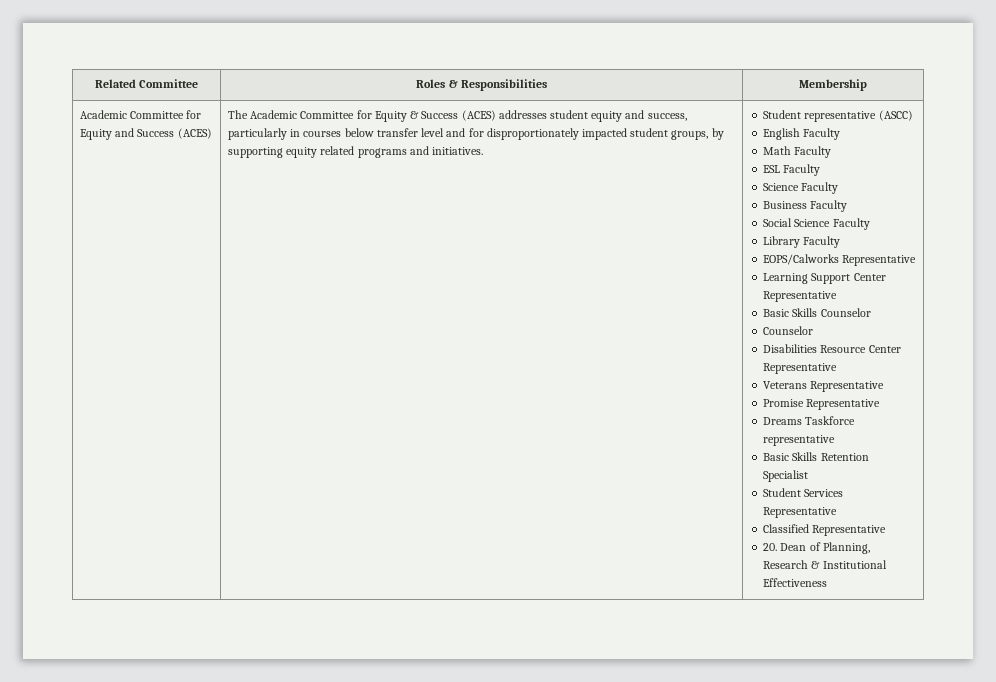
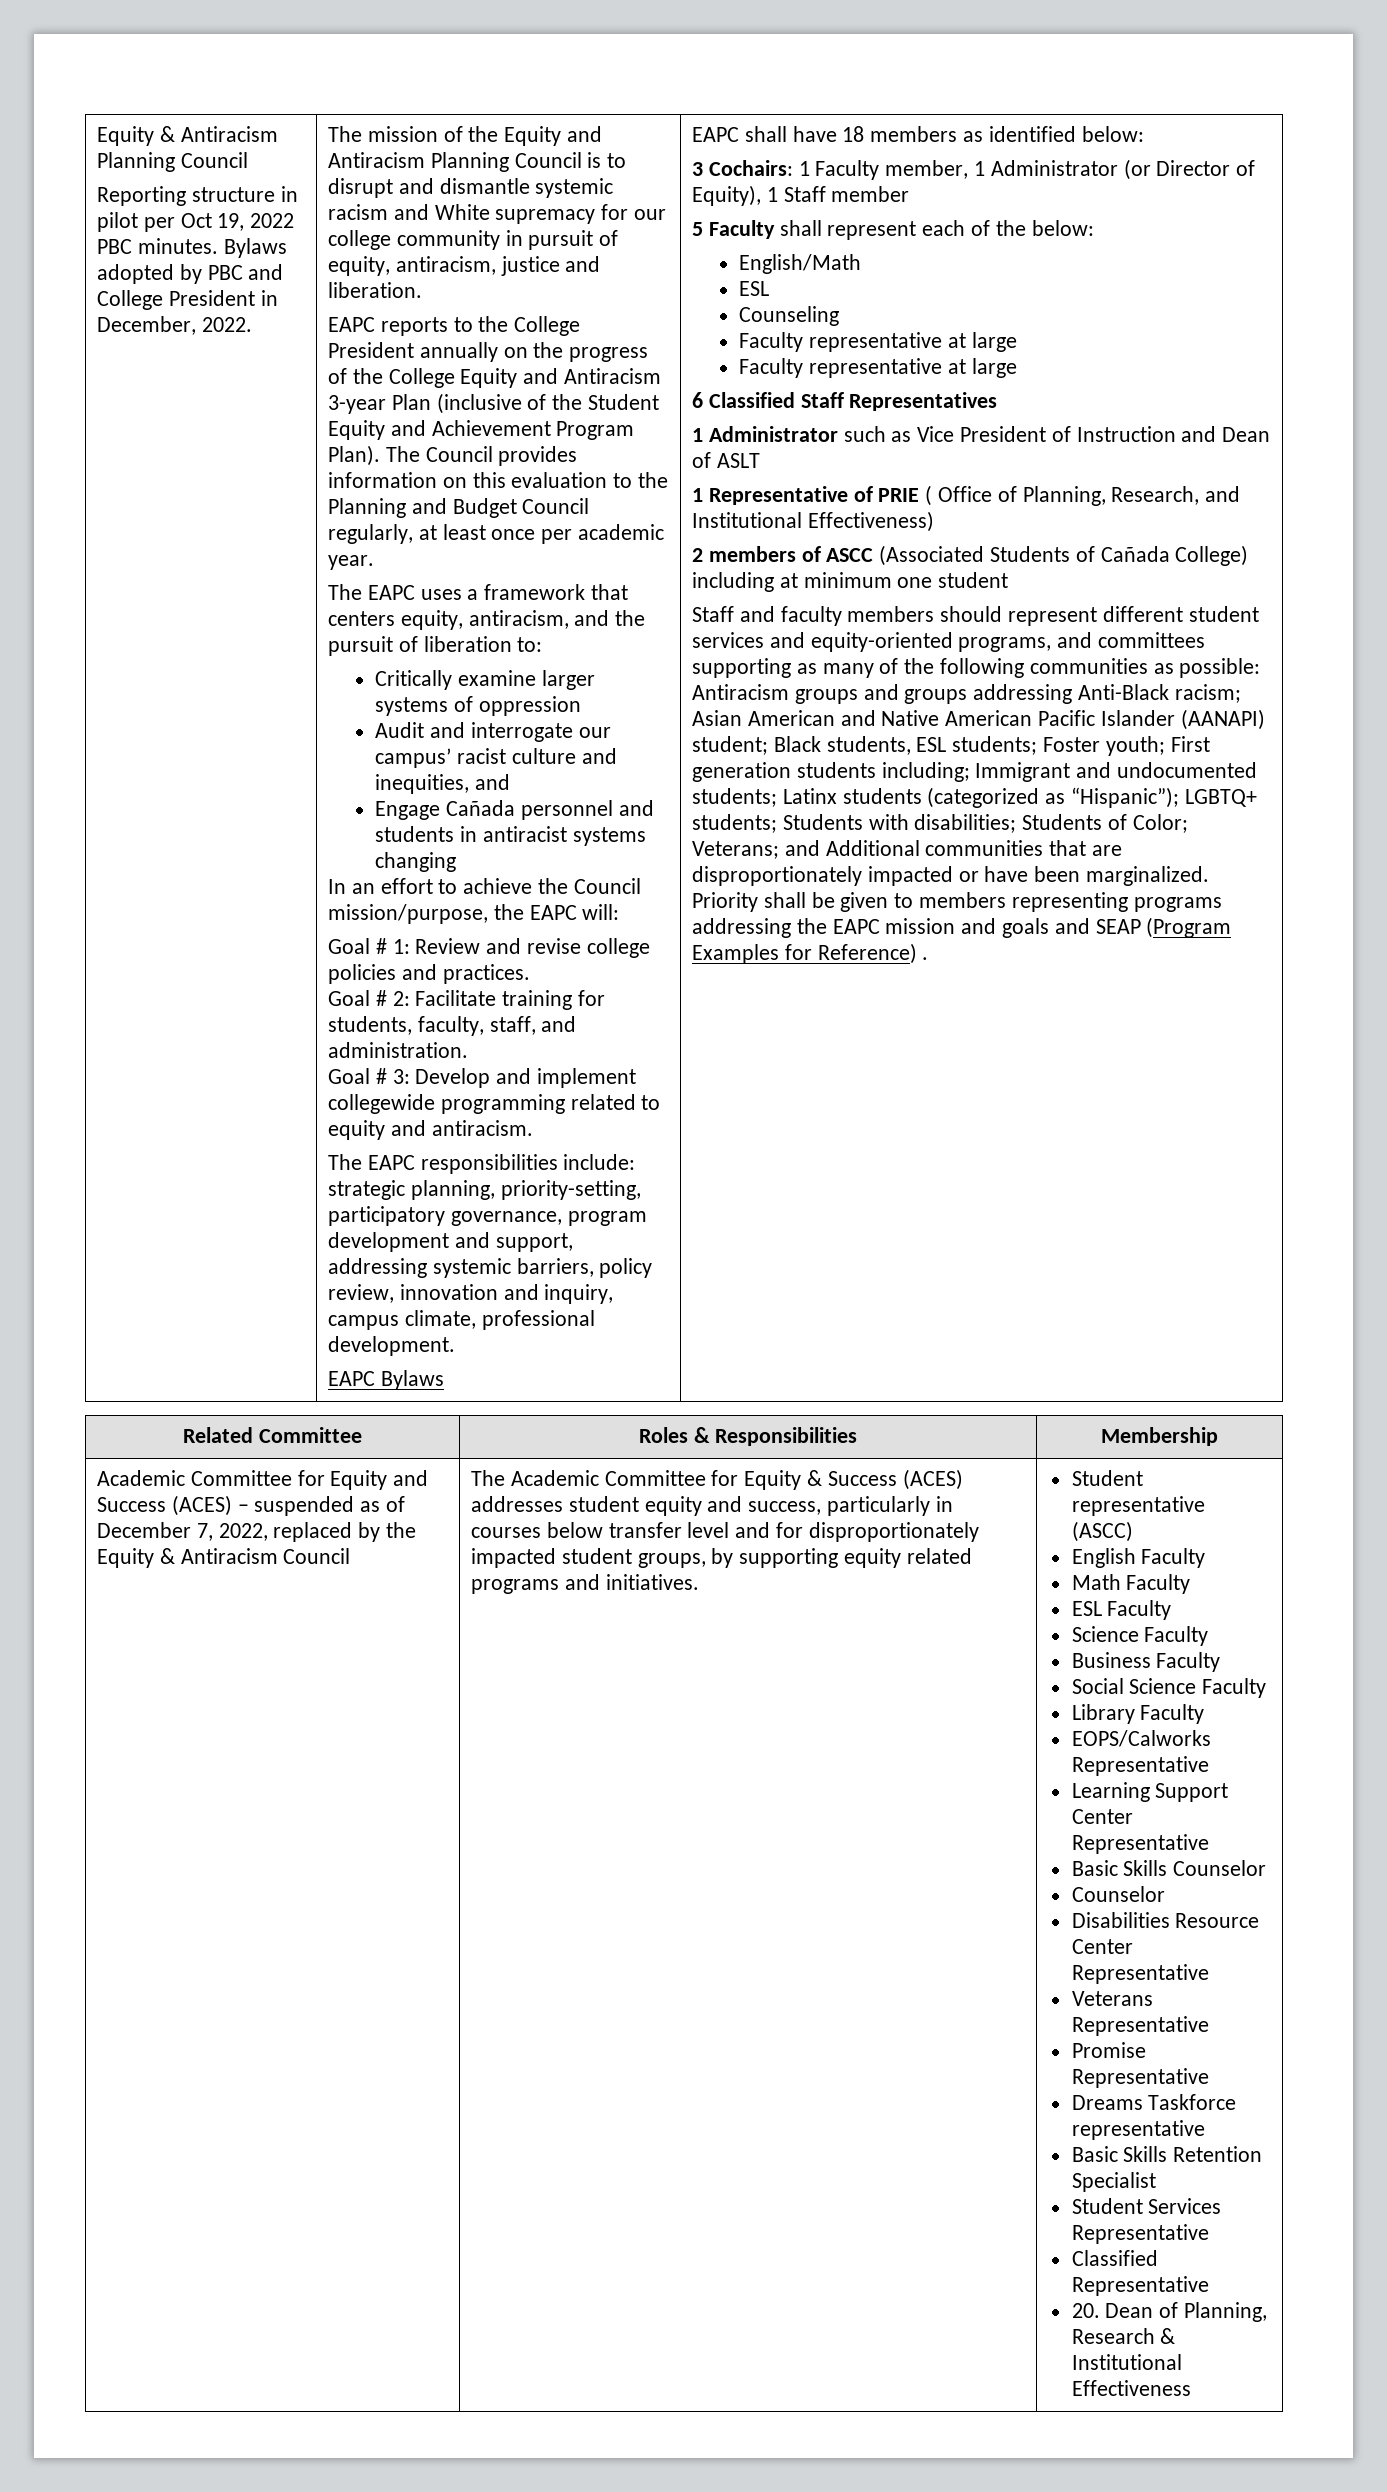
+ Equity & Antiracism Planning Council
+ Reporting structure in pilot per Oct 19, 2022 PBC minutes. Bylaws adopted by PBC and College President in December, 2022. | The mission of the Equity and Antiracism Planning Council is to disrupt and dismantle systemic racism and White supremacy for our college community in pursuit of equity, antiracism, justice and liberation.
+ EAPC reports to the College President annually on the progress of the College Equity and Antiracism 3-year Plan (inclusive of the Student Equity and Achievement Program Plan). The Council provides information on this evaluation to the Planning and Budget Council regularly, at least once per academic year.
+ The EAPC uses a framework that centers equity, antiracism, and the pursuit of liberation to:
+ Critically examine larger systems of oppression
+ Audit and interrogate our campus’ racist culture and inequities, and
+ Engage Cañada personnel and students in antiracist systems changing
+ In an effort to achieve the Council mission/purpose, the EAPC will:
+ Goal # 1: Review and revise college policies and practices.
+ Goal # 2: Facilitate training for students, faculty, staff, and administration.
+ Goal # 3: Develop and implement collegewide programming related to equity and antiracism.
+ The EAPC responsibilities include: strategic planning, priority-setting, participatory governance, program development and support, addressing systemic barriers, policy review, innovation and inquiry, campus climate, professional development.
+ EAPC Bylaws | EAPC shall have 18 members as identified below:
+ 3 Cochairs: 1 Faculty member, 1 Administrator (or Director of Equity), 1 Staff member
+ 5 Faculty shall represent each of the below:
+ English/Math
+ ESL
+ Counseling
+ Faculty representative at large
+ Faculty representative at large
+ 6 Classified Staff Representatives
+ 1 Administrator such as Vice President of Instruction and Dean of ASLT
+ 1 Representative of PRIE ( Office of Planning, Research, and Institutional Effectiveness)
+ 2 members of ASCC (Associated Students of Cañada College) including at minimum one student
+ Staff and faculty members should represent different student services and equity-oriented programs, and committees supporting as many of the following communities as possible: Antiracism groups and groups addressing Anti-Black racism; Asian American and Native American Pacific Islander (AANAPI) student; Black students, ESL students; Foster youth; First generation students including; Immigrant and undocumented students; Latinx students (categorized as “Hispanic”); LGBTQ+ students; Students with disabilities; Students of Color; Veterans; and Additional communities that are disproportionately impacted or have been marginalized. Priority shall be given to members representing programs addressing the EAPC mission and goals and SEAP (Program Examples for Reference) .
- Academic Committee for Equity and Success (ACES)
+ Academic Committee for Equity and Success (ACES) – suspended as of December 7, 2022, replaced by the Equity & Antiracism Council

